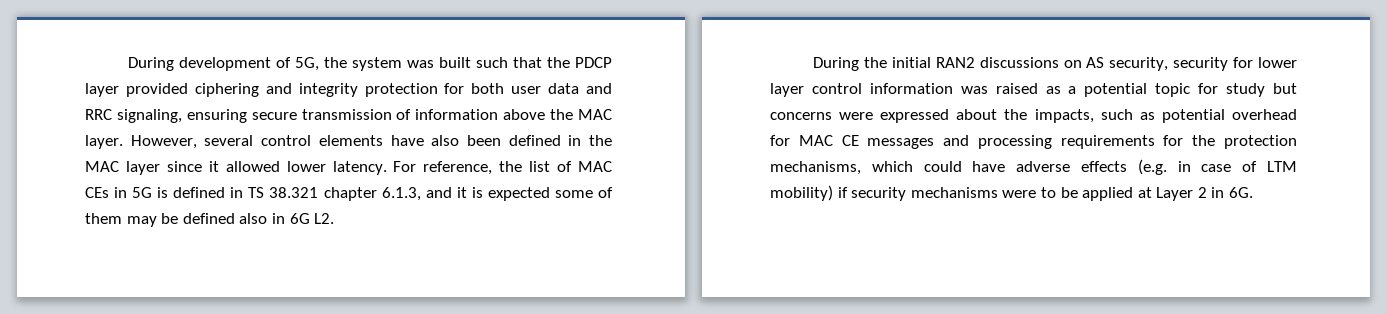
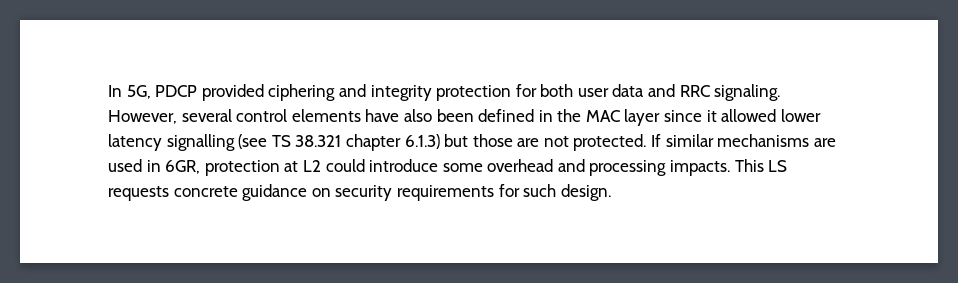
- During development of 5G, the system was built such that the PDCP layer provided ciphering and integrity protection for both user data and RRC signaling, ensuring secure transmission of information above the MAC layer.
+ In 5G, PDCP provided ciphering and integrity protection for both user data and RRC signaling.
- However, several control elements have also been defined in the MAC layer since it allowed lower latency. For reference, the list of MAC CEs in 5G is defined in TS 38.321 chapter 6.1.3, and it is expected some of them may be defined also in 6G L2.
- During the initial RAN2 discussions on AS security, security for lower layer control information was raised as a potential topic for study but concerns were expressed about the impacts, such as potential overhead for MAC CE messages and processing requirements for the protection mechanisms, which could have adverse effects (e.g. in case of LTM mobility) if security mechanisms were to be applied at Layer 2 in 6G.
+ However, several control elements have also been defined in the MAC layer since it allowed lower latency signalling (see TS 38.321 chapter 6.1.3) but those are not protected. If similar mechanisms are used in 6GR, protection at L2 could introduce some overhead and processing impacts. This LS requests concrete guidance on security requirements for such design.

